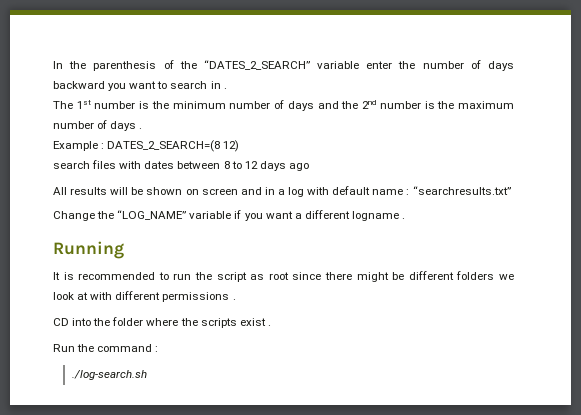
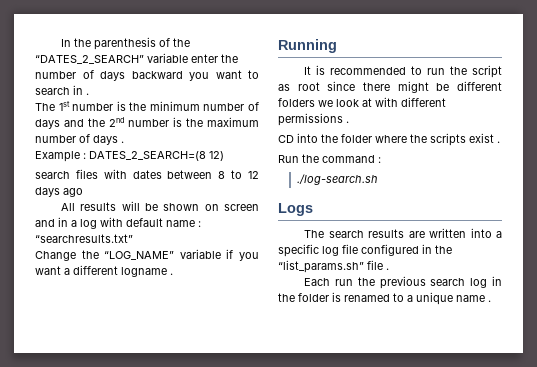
+ Logs
+ The search results are written into a specific log file configured in the “list_params.sh” file .
+ Each run the previous search log in the folder is renamed to a unique name .

